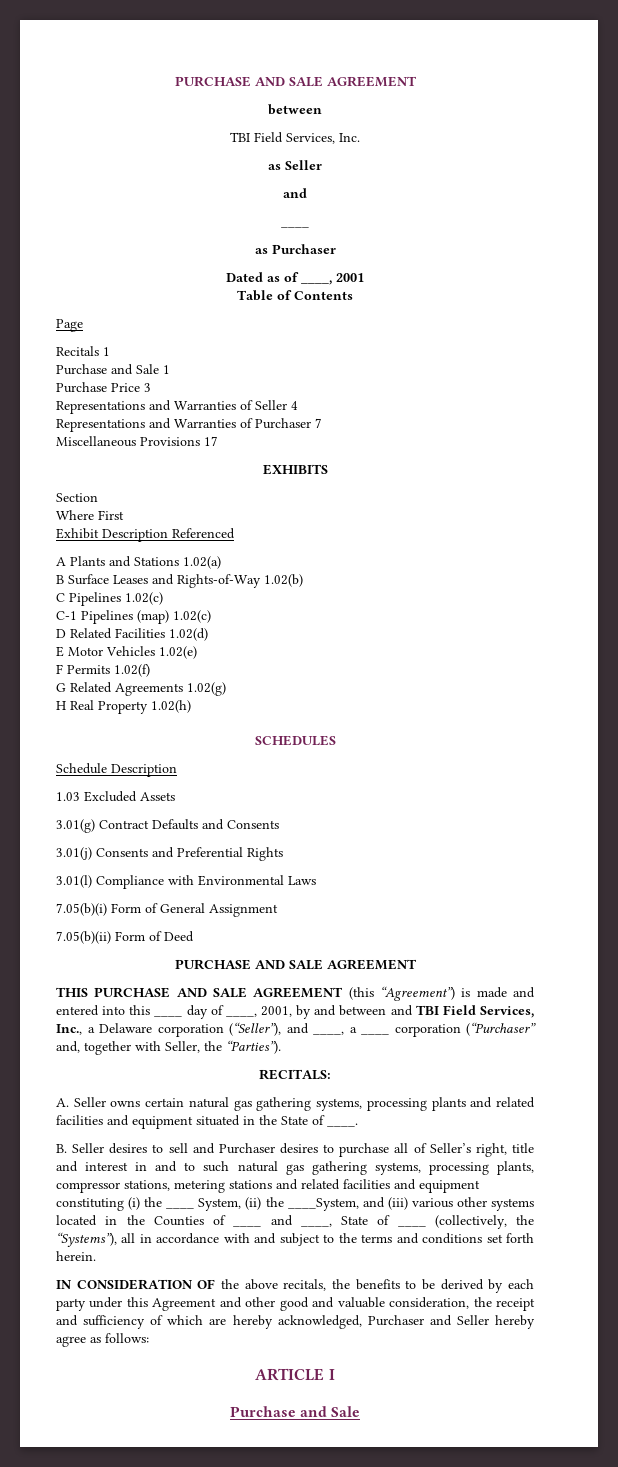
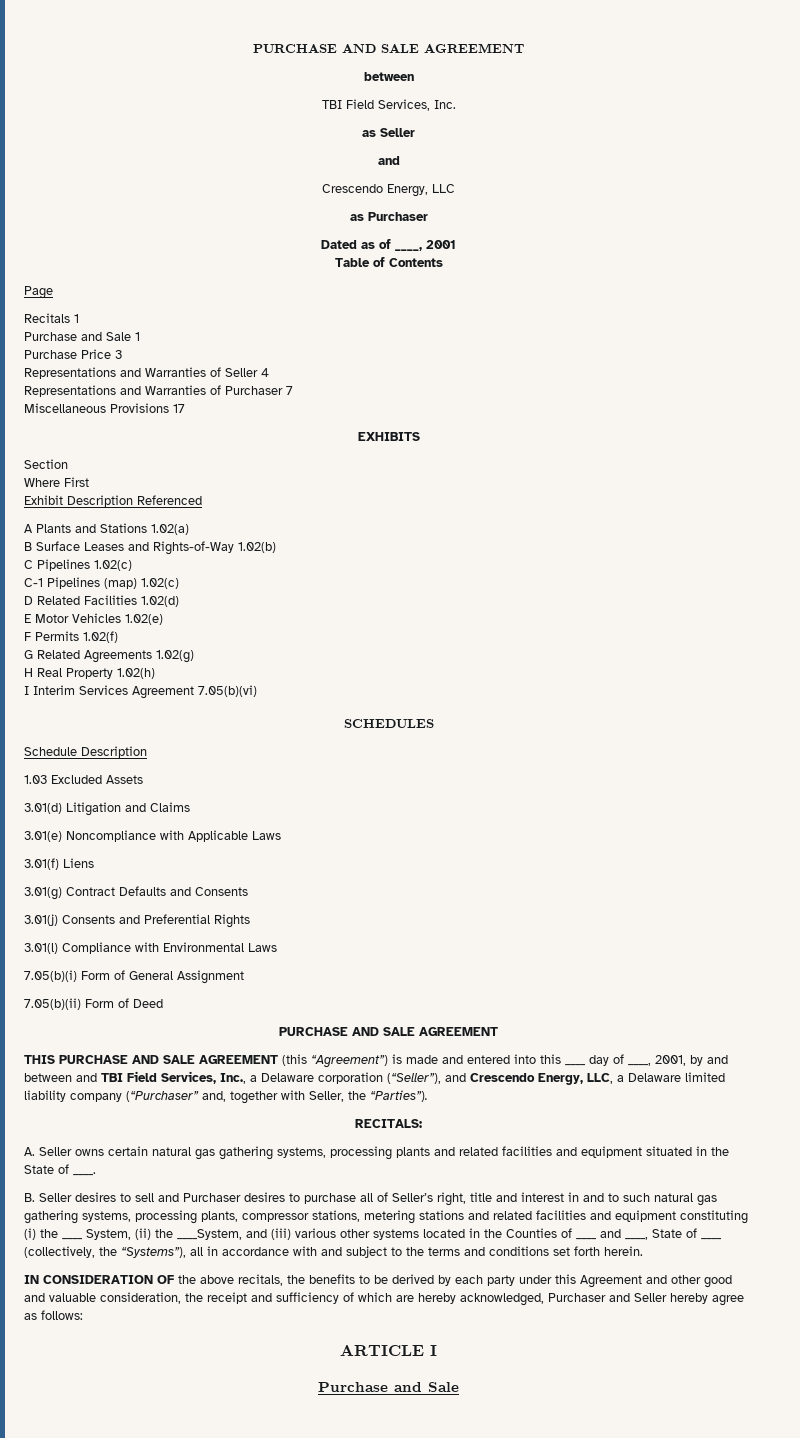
  as Seller
  and
- ____
+ Crescendo Energy, LLC
+ I Interim Services Agreement 7.05(b)(vi)
+ 3.01(d) Litigation and Claims
+ 3.01(e) Noncompliance with Applicable Laws
+ 3.01(f) Liens
- THIS PURCHASE AND SALE AGREEMENT (this “Agreement”) is made and entered into this ____ day of ____, 2001, by and between and TBI Field Services, Inc., a Delaware corporation (“Seller”), and ____, a ____ corporation (“Purchaser” and, together with Seller, the “Parties”).
+ THIS PURCHASE AND SALE AGREEMENT (this “Agreement”) is made and entered into this ____ day of ____, 2001, by and between and TBI Field Services, Inc., a Delaware corporation (“Seller”), and Crescendo Energy, LLC, a Delaware limited liability company (“Purchaser” and, together with Seller, the “Parties”).

